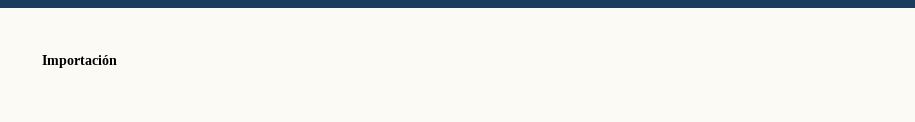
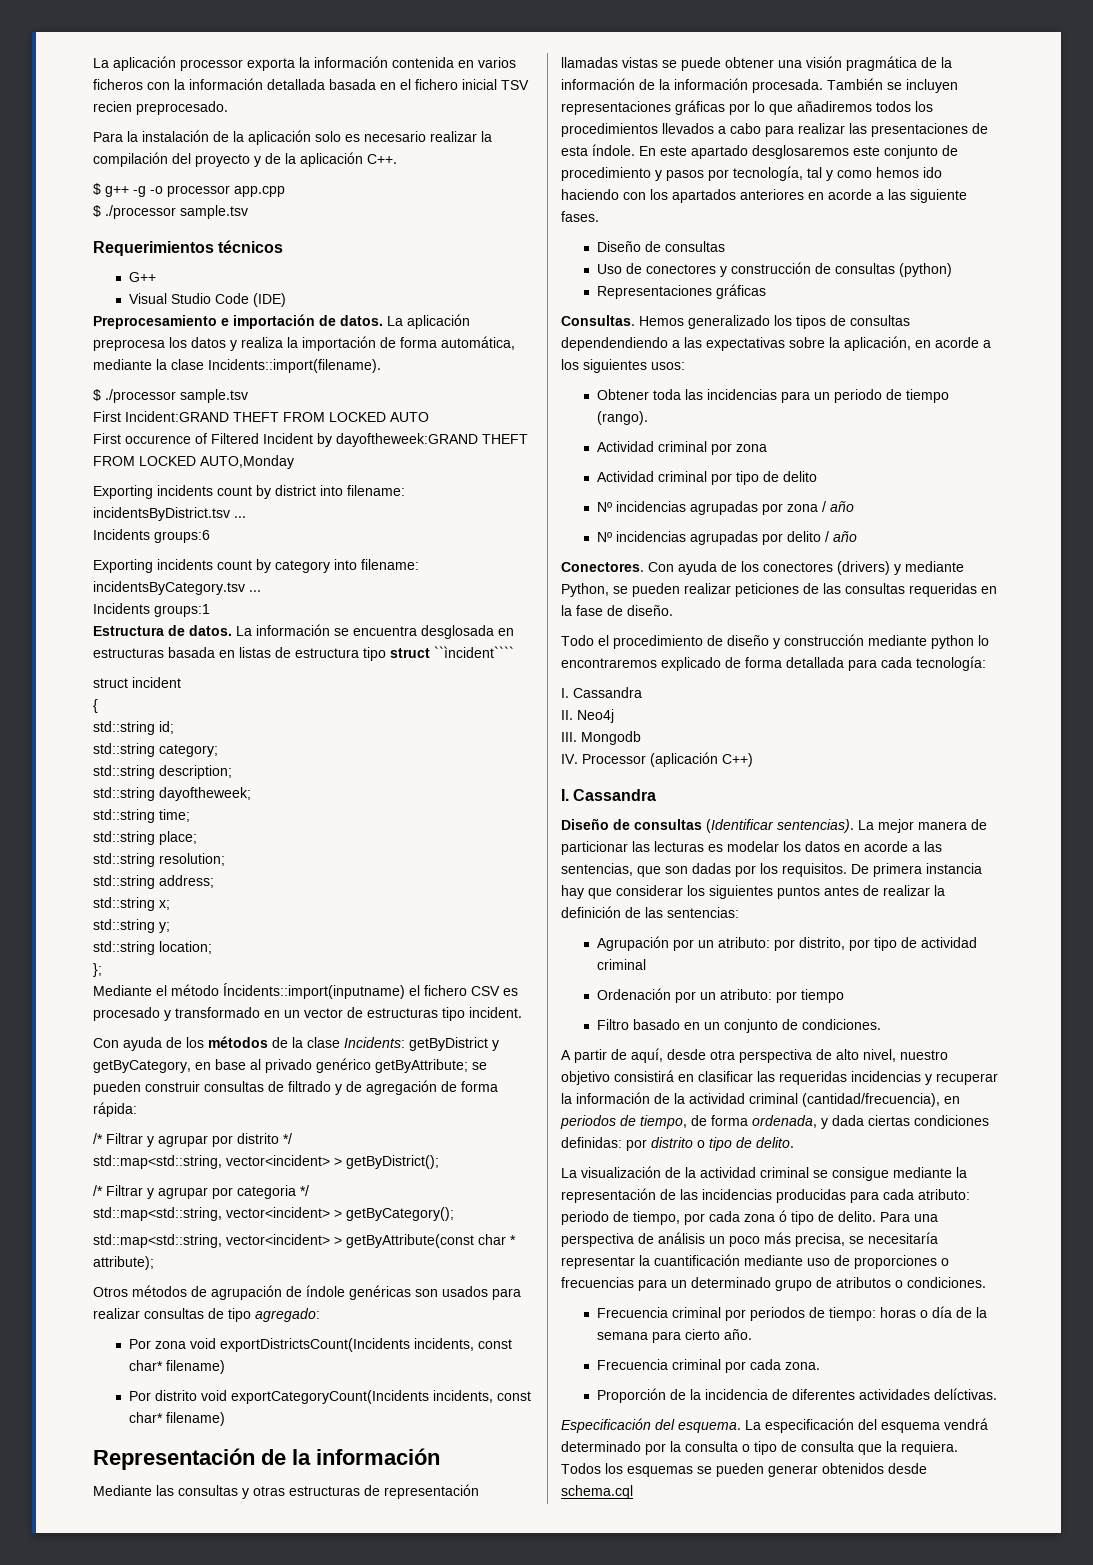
- Importación
+ La aplicación processor exporta la información contenida en varios ficheros con la información detallada basada en el fichero inicial TSV recien preprocesado.
+ Para la instalación de la aplicación solo es necesario realizar la compilación del proyecto y de la aplicación C++.
+ $ g++ -g -o processor app.cpp
+ $ ./processor sample.tsv
+ Requerimientos técnicos
+ G++
+ Visual Studio Code (IDE)
+ Preprocesamiento e importación de datos. La aplicación preprocesa los datos y realiza la importación de forma automática, mediante la clase Incidents::import(filename).
+ $ ./processor sample.tsv
+ First Incident:GRAND THEFT FROM LOCKED AUTO
+ First occurence of Filtered Incident by dayoftheweek:GRAND THEFT FROM LOCKED AUTO,Monday
+ Exporting incidents count by district into filename: incidentsByDistrict.tsv ...
+ Incidents groups:6
+ Exporting incidents count by category into filename: incidentsByCategory.tsv ...
+ Incidents groups:1
+ Estructura de datos. La información se encuentra desglosada en estructuras basada en listas de estructura tipo struct ``ìncident````
+ struct incident
+ {
+ std::string id;
+ std::string category;
+ std::string description;
+ std::string dayoftheweek;
+ std::string time;
+ std::string place;
+ std::string resolution;
+ std::string address;
+ std::string x;
+ std::string y;
+ std::string location;
+ };
+ Mediante el método Íncidents::import(inputname) el fichero CSV es procesado y transformado en un vector de estructuras tipo incident.
+ Con ayuda de los métodos de la clase Incidents: getByDistrict y getByCategory, en base al privado genérico getByAttribute; se pueden construir consultas de filtrado y de agregación de forma rápida:
+ /* Filtrar y agrupar por distrito */
+ std::map<std::string, vector<incident> > getByDistrict();
+ /* Filtrar y agrupar por categoria */
+ std::map<std::string, vector<incident> > getByCategory();
+ std::map<std::string, vector<incident> > getByAttribute(const char * attribute);
+ Otros métodos de agrupación de índole genéricas son usados para realizar consultas de tipo agregado:
+ Por zona void exportDistrictsCount(Incidents incidents, const char* filename)
+ Por distrito void exportCategoryCount(Incidents incidents, const char* filename)
+ Representación de la información
+ Mediante las consultas y otras estructuras de representación llamadas vistas se puede obtener una visión pragmática de la información de la información procesada. También se incluyen representaciones gráficas por lo que añadiremos todos los procedimientos llevados a cabo para realizar las presentaciones de esta índole. En este apartado desglosaremos este conjunto de procedimiento y pasos por tecnología, tal y como hemos ido haciendo con los apartados anteriores en acorde a las siguiente fases.
+ Diseño de consultas
+ Uso de conectores y construcción de consultas (python)
+ Representaciones gráficas
+ Consultas. Hemos generalizado los tipos de consultas dependendiendo a las expectativas sobre la aplicación, en acorde a los siguientes usos:
+ Obtener toda las incidencias para un periodo de tiempo (rango).
+ Actividad criminal por zona
+ Actividad criminal por tipo de delito
+ Nº incidencias agrupadas por zona / año
+ Nº incidencias agrupadas por delito / año
+ Conectores. Con ayuda de los conectores (drivers) y mediante Python, se pueden realizar peticiones de las consultas requeridas en la fase de diseño.
+ Todo el procedimiento de diseño y construcción mediante python lo encontraremos explicado de forma detallada para cada tecnología:
+ I. Cassandra
+ II. Neo4j
+ III. Mongodb
+ IV. Processor (aplicación C++)
+ I. Cassandra
+ Diseño de consultas (Identificar sentencias). La mejor manera de particionar las lecturas es modelar los datos en acorde a las sentencias, que son dadas por los requisitos. De primera instancia hay que considerar los siguientes puntos antes de realizar la definición de las sentencias:
+ Agrupación por un atributo: por distrito, por tipo de actividad criminal
+ Ordenación por un atributo: por tiempo
+ Filtro basado en un conjunto de condiciones.
+ A partir de aquí, desde otra perspectiva de alto nivel, nuestro objetivo consistirá en clasificar las requeridas incidencias y recuperar la información de la actividad criminal (cantidad/frecuencia), en periodos de tiempo, de forma ordenada, y dada ciertas condiciones definidas: por distrito o tipo de delito.
+ La visualización de la actividad criminal se consigue mediante la representación de las incidencias producidas para cada atributo: periodo de tiempo, por cada zona ó tipo de delito. Para una perspectiva de análisis un poco más precisa, se necesitaría representar la cuantificación mediante uso de proporciones o frecuencias para un determinado grupo de atributos o condiciones.
+ Frecuencia criminal por periodos de tiempo: horas o día de la semana para cierto año.
+ Frecuencia criminal por cada zona.
+ Proporción de la incidencia de diferentes actividades delíctivas.
+ Especificación del esquema. La especificación del esquema vendrá determinado por la consulta o tipo de consulta que la requiera. Todos los esquemas se pueden generar obtenidos desde schema.cql

